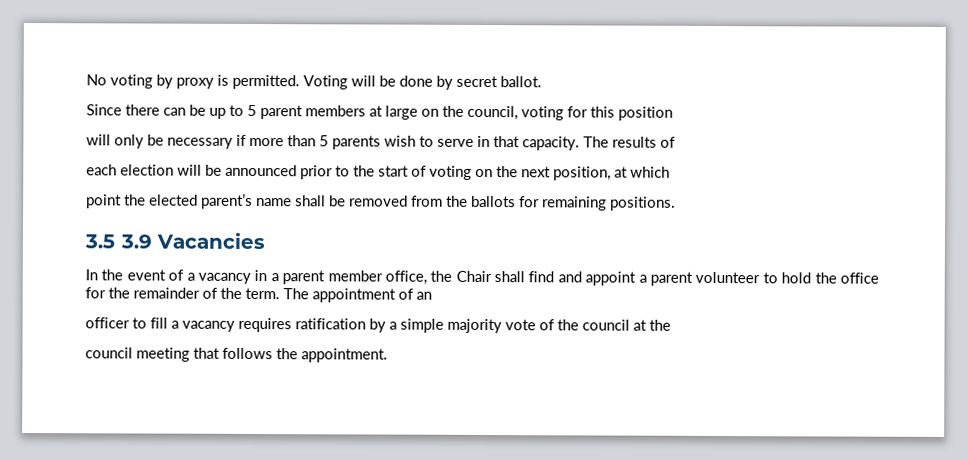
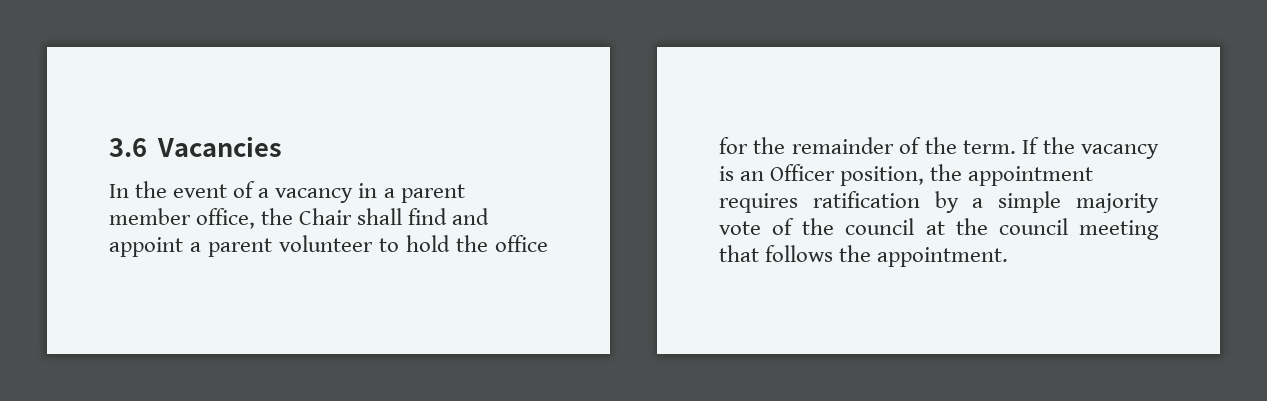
- No voting by proxy is permitted. Voting will be done by secret ballot.
- Since there can be up to 5 parent members at large on the council, voting for this position
- will only be necessary if more than 5 parents wish to serve in that capacity. The results of
- each election will be announced prior to the start of voting on the next position, at which
- point the elected parent’s name shall be removed from the ballots for remaining positions.
- 3.5 3.9 Vacancies
+ 3.6 Vacancies
- The appointment of an
- officer to fill a vacancy requires ratification by a simple majority vote of the council at the
- council meeting that follows the appointment.
+ If the vacancy is an Officer position, the appointment requires ratification by a simple majority vote of the council at the council meeting that follows the appointment.

